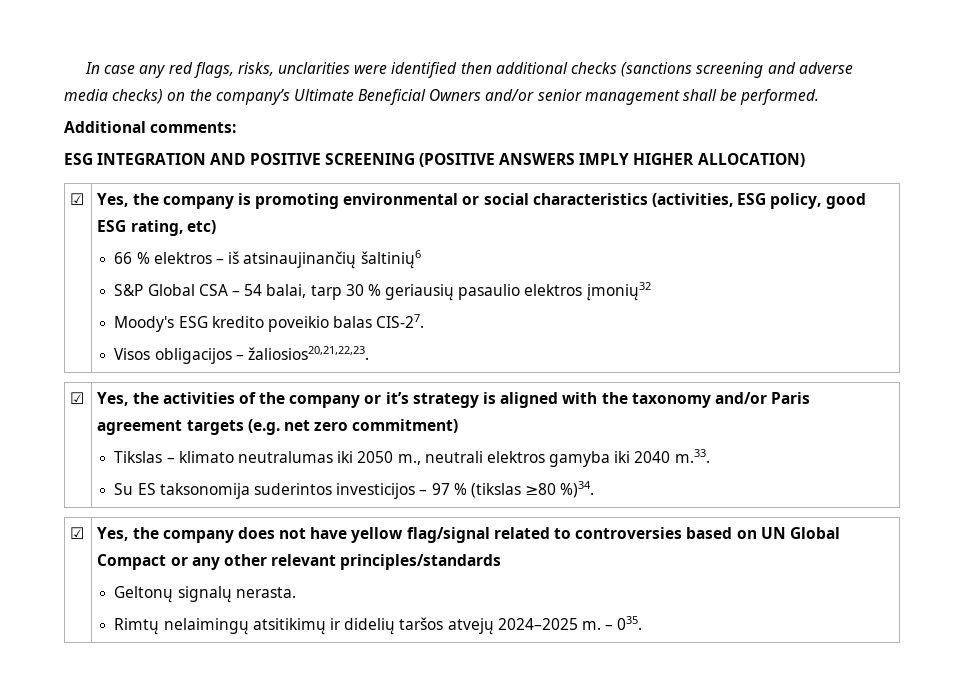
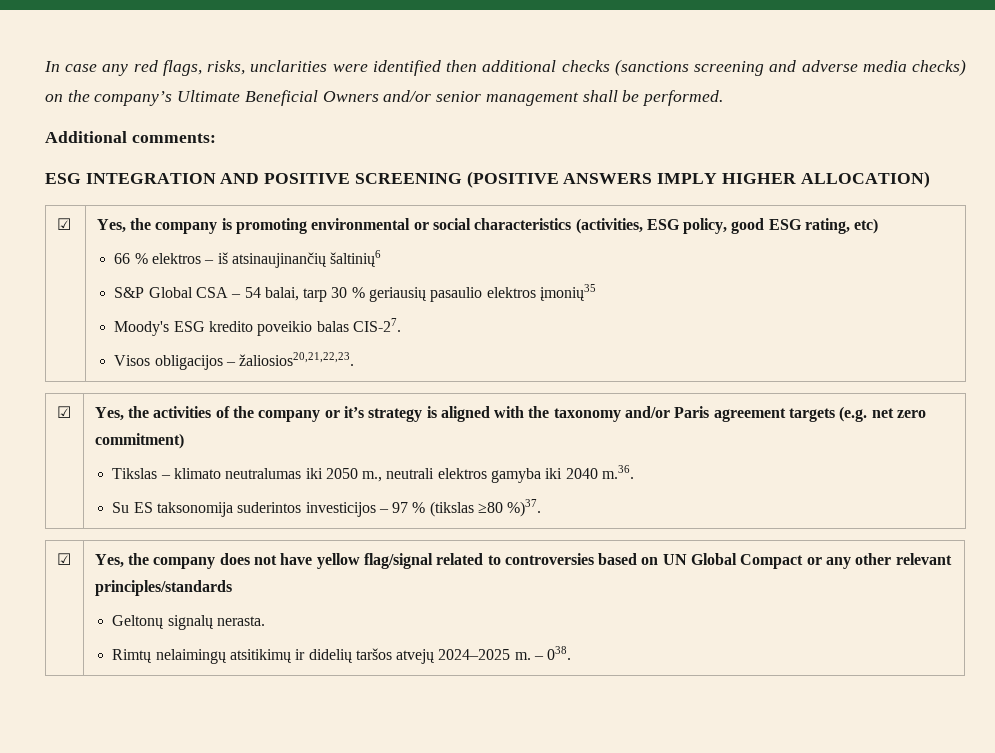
- S&P Global CSA – 54 balai, tarp 30 % geriausių pasaulio elektros įmonių32
+ S&P Global CSA – 54 balai, tarp 30 % geriausių pasaulio elektros įmonių35
- Tikslas – klimato neutralumas iki 2050 m., neutrali elektros gamyba iki 2040 m.33.
+ Tikslas – klimato neutralumas iki 2050 m., neutrali elektros gamyba iki 2040 m.36.
- Su ES taksonomija suderintos investicijos – 97 % (tikslas ≥80 %)34.
+ Su ES taksonomija suderintos investicijos – 97 % (tikslas ≥80 %)37.
  ☑ | Yes, the company does not have yellow flag/signal related to controversies based on UN Global Compact or any other relevant principles/standards
  Geltonų signalų nerasta.
- Rimtų nelaimingų atsitikimų ir didelių taršos atvejų 2024–2025 m. – 035.
+ Rimtų nelaimingų atsitikimų ir didelių taršos atvejų 2024–2025 m. – 038.

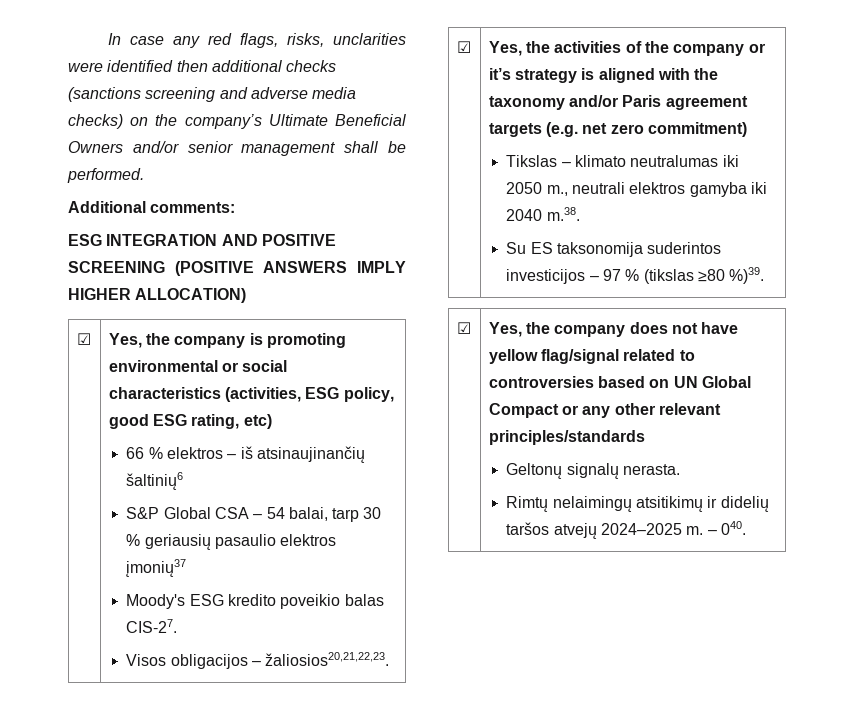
- S&P Global CSA – 54 balai, tarp 30 % geriausių pasaulio elektros įmonių35
+ S&P Global CSA – 54 balai, tarp 30 % geriausių pasaulio elektros įmonių37
- Tikslas – klimato neutralumas iki 2050 m., neutrali elektros gamyba iki 2040 m.36.
+ Tikslas – klimato neutralumas iki 2050 m., neutrali elektros gamyba iki 2040 m.38.
- Su ES taksonomija suderintos investicijos – 97 % (tikslas ≥80 %)37.
+ Su ES taksonomija suderintos investicijos – 97 % (tikslas ≥80 %)39.
  ☑ | Yes, the company does not have yellow flag/signal related to controversies based on UN Global Compact or any other relevant principles/standards
  Geltonų signalų nerasta.
- Rimtų nelaimingų atsitikimų ir didelių taršos atvejų 2024–2025 m. – 038.
+ Rimtų nelaimingų atsitikimų ir didelių taršos atvejų 2024–2025 m. – 040.

